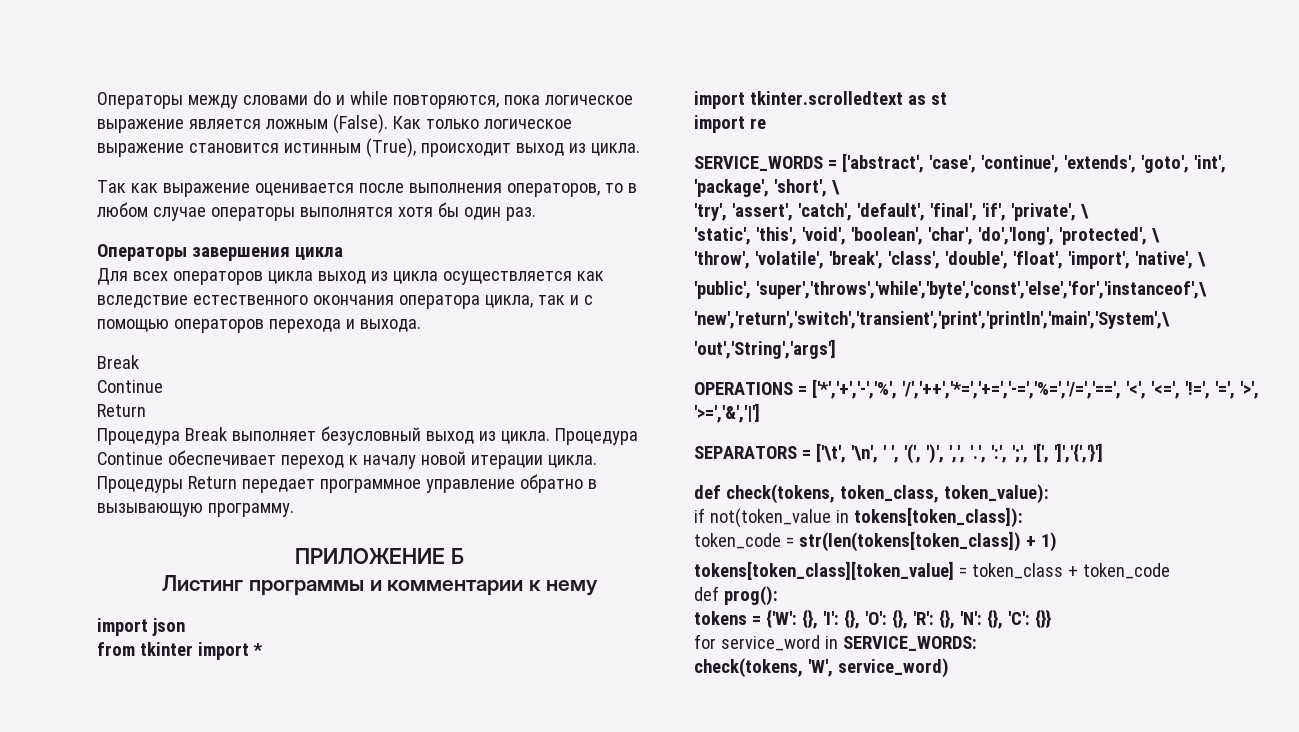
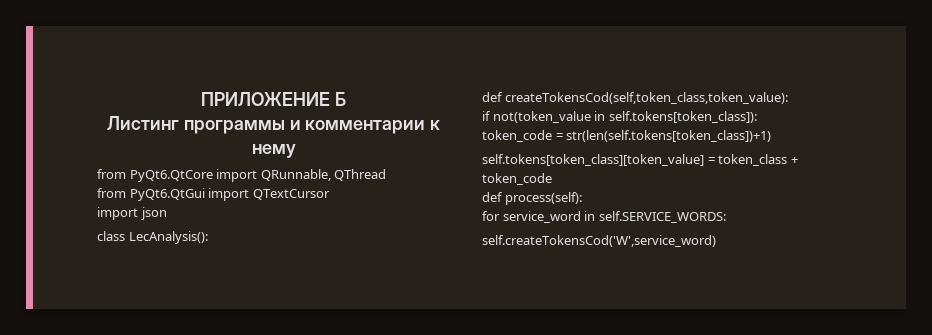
- Операторы между словами do и while повторяются, пока логическое выражение является ложным (False). Как только логическое выражение становится истинным (True), происходит выход из цикла.
- Так как выражение оценивается после выполнения операторов, то в любом случае операторы выполнятся хотя бы один раз.
- Операторы завершения цикла
- Для всех операторов цикла выход из цикла осуществляется как вследствие естественного окончания оператора цикла, так и с помощью операторов перехода и выхода.
- Break
- Continue
- Return
- Процедура Break выполняет безусловный выход из цикла. Процедура Continue обеспечивает переход к началу новой итерации цикла. Процедуры Return передает программное управление обратно в вызывающую программу.
+ from PyQt6.QtCore import QRunnable, QThread
+ from PyQt6.QtGui import QTextCursor
  import json
- from tkinter import *
- import tkinter.scrolledtext as st
- import re
- SERVICE_WORDS = ['abstract', 'case', 'continue', 'extends', 'goto', 'int', 'package', 'short', \
- 'try', 'assert', 'catch', 'default', 'final', 'if', 'private', \
- 'static', 'this', 'void', 'boolean', 'char', 'do','long', 'protected', \
- 'throw', 'volatile', 'break', 'class', 'double', 'float', 'import', 'native', \
- 'public', 'super','throws','while','byte','const','else','for','instanceof',\
- 'new','return','switch','transient','print','println','main','System',\
- 'out','String','args']
- OPERATIONS = ['*','+','-','%', '/','++','*=','+=','-=','%=','/=','==', '<', '<=', '!=', '=', '>', '>=','&','|']
- SEPARATORS = ['\t', '\n', ' ', '(', ')', ',', '.', ':', ';', '[', ']','{','}']
- def check(tokens, token_class, token_value):
+ class LecAnalysis():
+ def createTokensCod(self,token_class,token_value):
- if not(token_value in tokens[token_class]):
+ if not(token_value in self.tokens[token_class]):
- token_code = str(len(tokens[token_class]) + 1)
- tokens[token_class][token_value] = token_class + token_code
+ token_code = str(len(self.tokens[token_class])+1)
+ self.tokens[token_class][token_value] = token_class + token_code
- def prog():
- tokens = {'W': {}, 'I': {}, 'O': {}, 'R': {}, 'N': {}, 'C': {}}
+ def process(self):
- for service_word in SERVICE_WORDS:
- check(tokens, 'W', service_word)
+ for service_word in self.SERVICE_WORDS:
+ self.createTokensCod('W',service_word)

